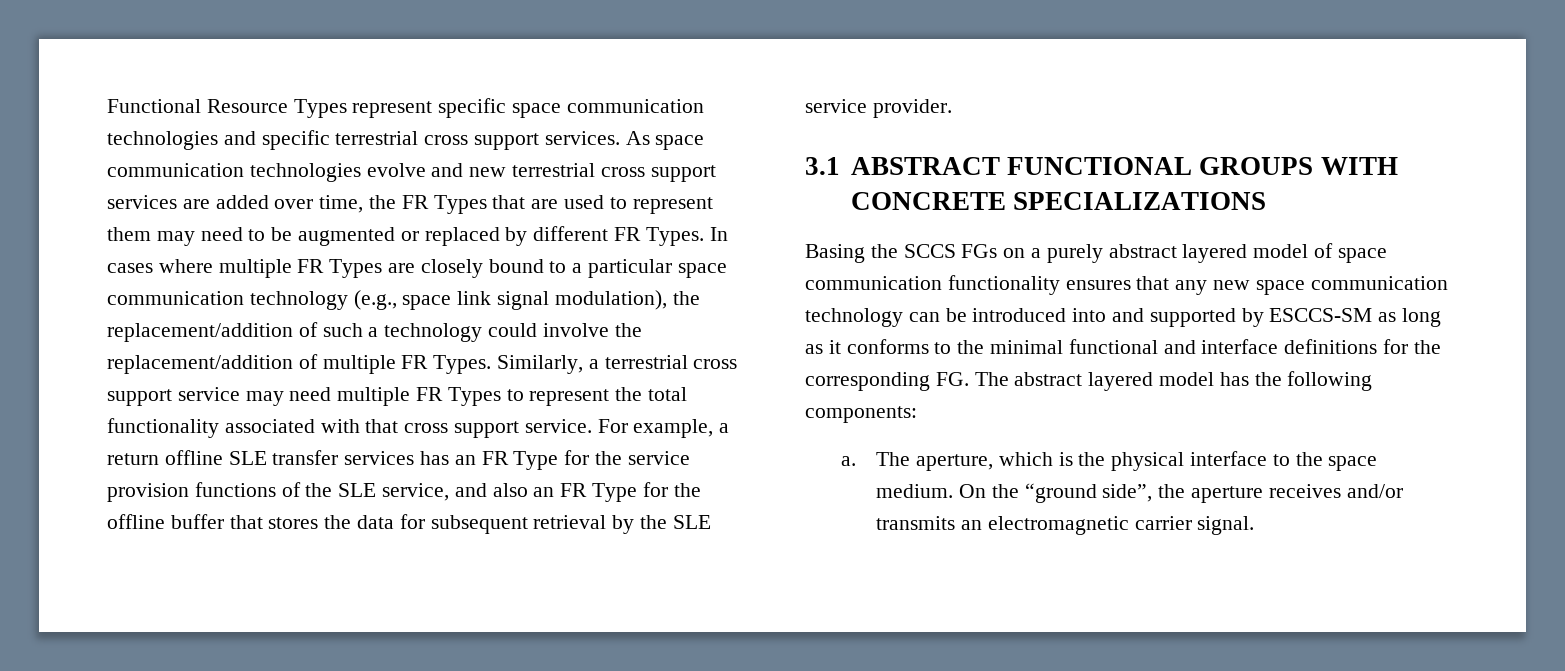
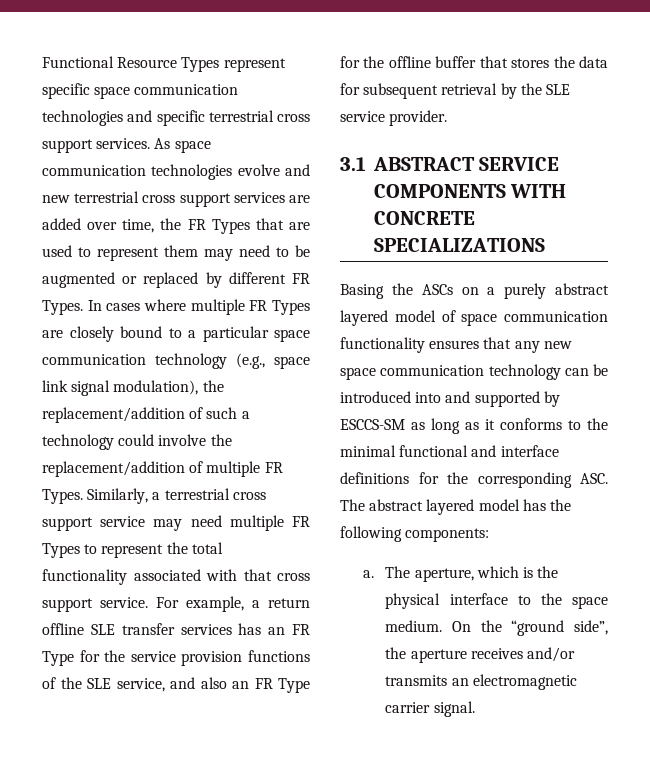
- 3.1 ABSTRACT FUNCTIONAL GROUPS WITH CONCRETE SPECIALIZATIONS
+ 3.1 ABSTRACT SERVICE COMPONENTS WITH CONCRETE SPECIALIZATIONS
- Basing the SCCS FGs on a purely abstract layered model of space communication functionality ensures that any new space communication technology can be introduced into and supported by ESCCS-SM as long as it conforms to the minimal functional and interface definitions for the corresponding FG. The abstract layered model has the following components:
+ Basing the ASCs on a purely abstract layered model of space communication functionality ensures that any new space communication technology can be introduced into and supported by ESCCS-SM as long as it conforms to the minimal functional and interface definitions for the corresponding ASC. The abstract layered model has the following components:

